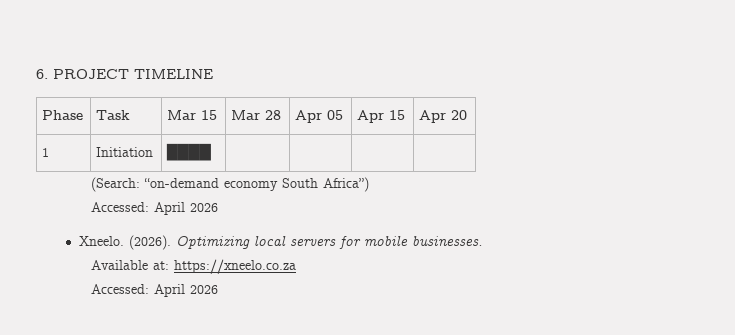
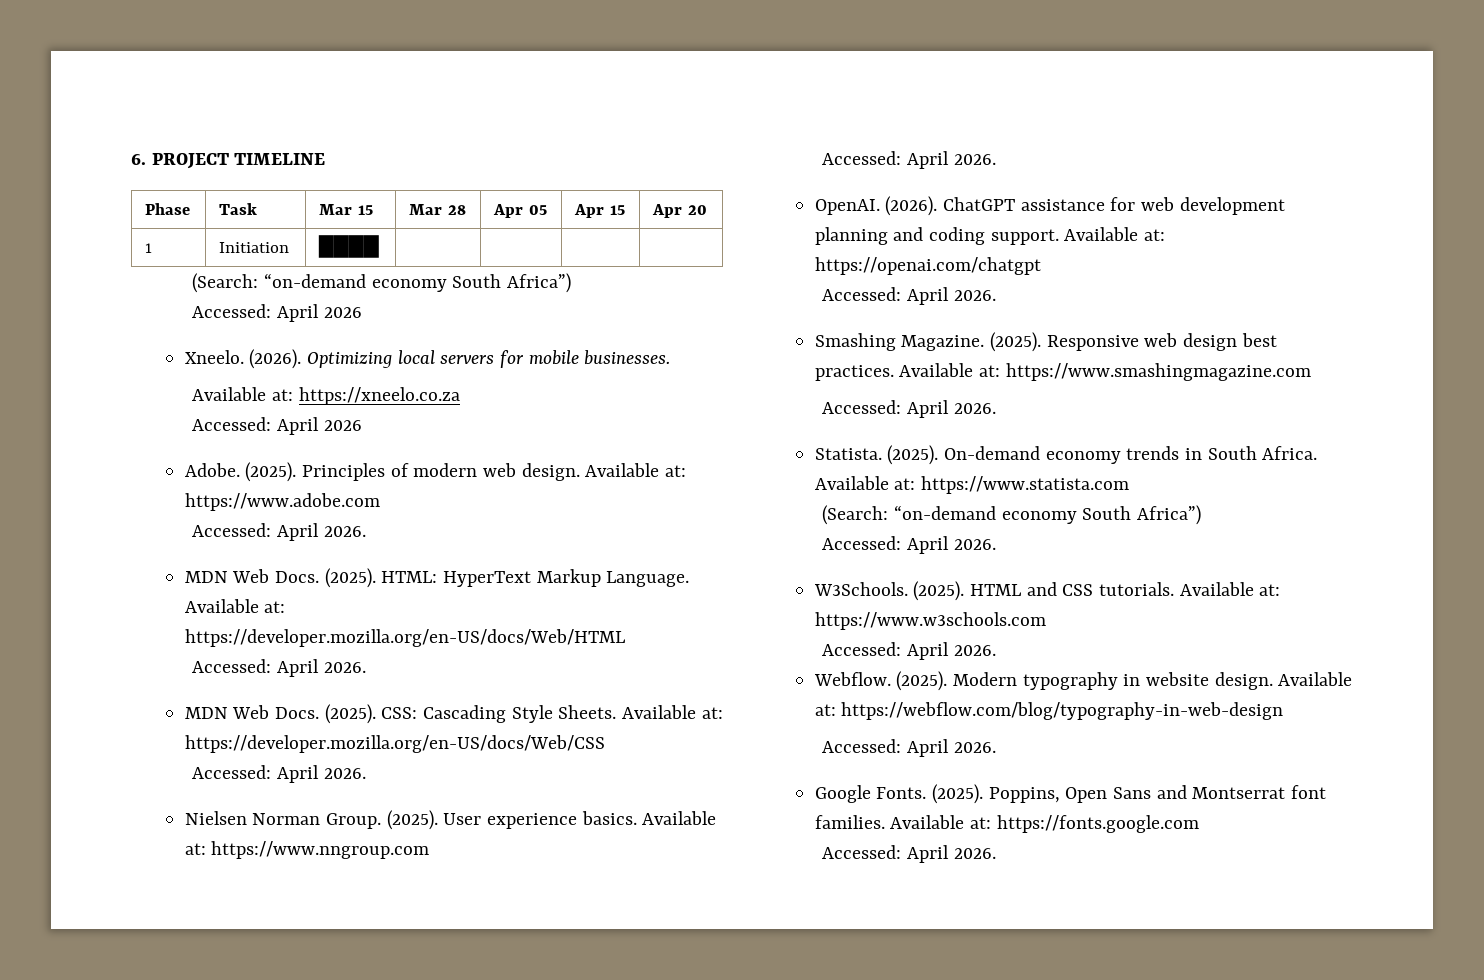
+ Adobe. (2025). Principles of modern web design. Available at: https://www.adobe.com
+ Accessed: April 2026.
+ MDN Web Docs. (2025). HTML: HyperText Markup Language. Available at: https://developer.mozilla.org/en-US/docs/Web/HTML
+ Accessed: April 2026.
+ MDN Web Docs. (2025). CSS: Cascading Style Sheets. Available at: https://developer.mozilla.org/en-US/docs/Web/CSS
+ Accessed: April 2026.
+ Nielsen Norman Group. (2025). User experience basics. Available at: https://www.nngroup.com
+ Accessed: April 2026.
+ OpenAI. (2026). ChatGPT assistance for web development planning and coding support. Available at: https://openai.com/chatgpt
+ Accessed: April 2026.
+ Smashing Magazine. (2025). Responsive web design best practices. Available at: https://www.smashingmagazine.com
+ Accessed: April 2026.
+ Statista. (2025). On-demand economy trends in South Africa. Available at: https://www.statista.com
+ (Search: “on-demand economy South Africa”)
+ Accessed: April 2026.
+ W3Schools. (2025). HTML and CSS tutorials. Available at: https://www.w3schools.com
+ Accessed: April 2026.
+ Webflow. (2025). Modern typography in website design. Available at: https://webflow.com/blog/typography-in-web-design
+ Accessed: April 2026.
+ Google Fonts. (2025). Poppins, Open Sans and Montserrat font families. Available at: https://fonts.google.com
+ Accessed: April 2026.

